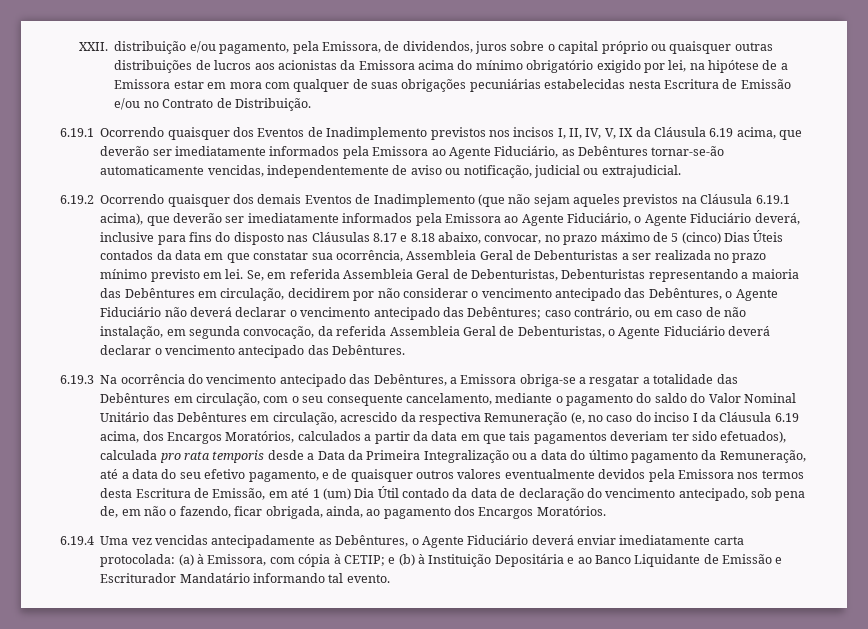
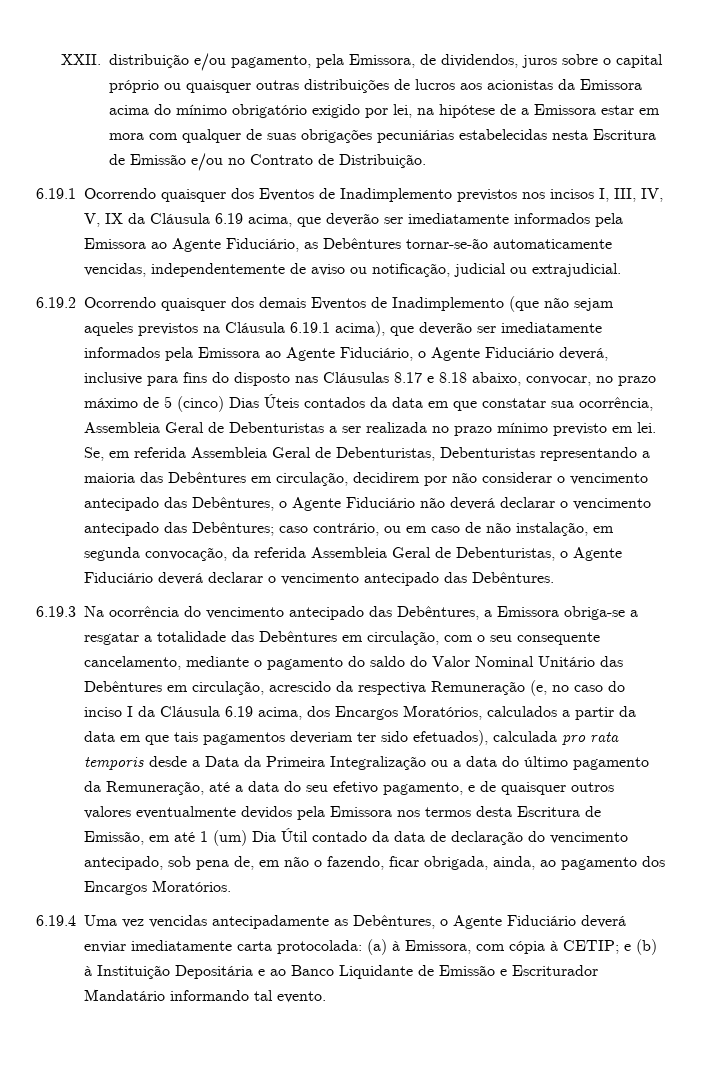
- 6.19.1 Ocorrendo quaisquer dos Eventos de Inadimplemento previstos nos incisos I, II, IV, V, IX da Cláusula 6.19 acima, que deverão ser imediatamente informados pela Emissora ao Agente Fiduciário, as Debêntures tornar-se-ão automaticamente vencidas, independentemente de aviso ou notificação, judicial ou extrajudicial.
+ 6.19.1 Ocorrendo quaisquer dos Eventos de Inadimplemento previstos nos incisos I, III, IV, V, IX da Cláusula 6.19 acima, que deverão ser imediatamente informados pela Emissora ao Agente Fiduciário, as Debêntures tornar-se-ão automaticamente vencidas, independentemente de aviso ou notificação, judicial ou extrajudicial.

